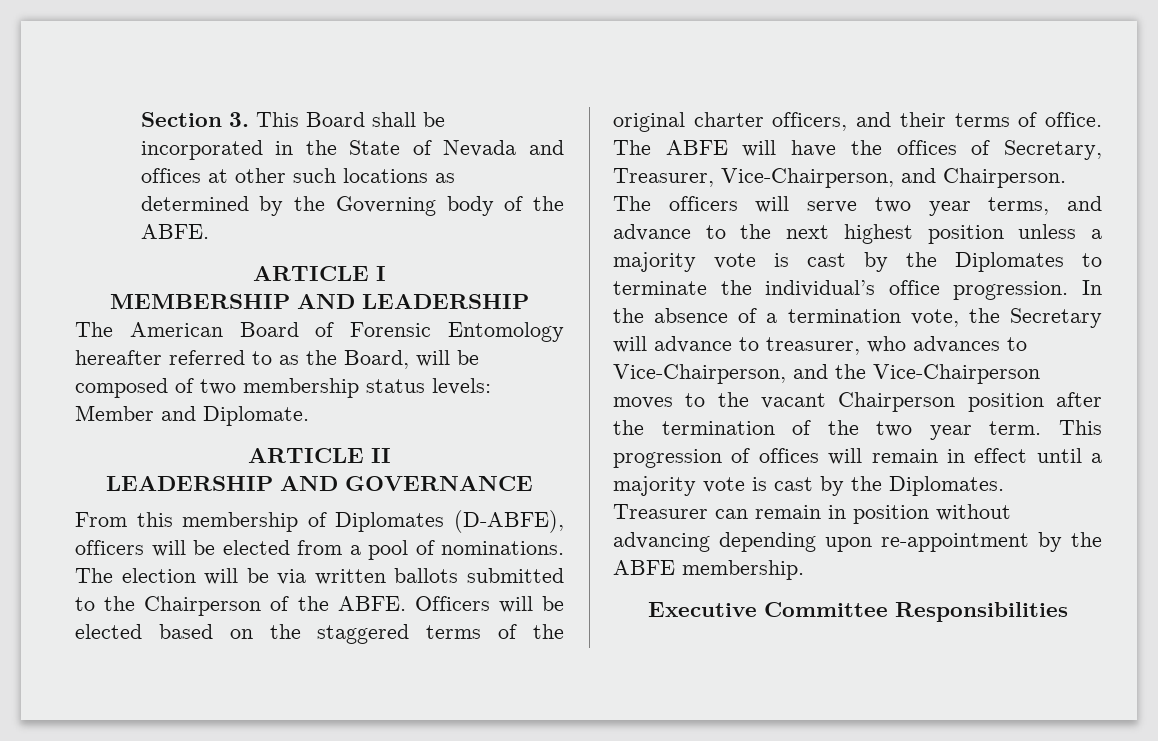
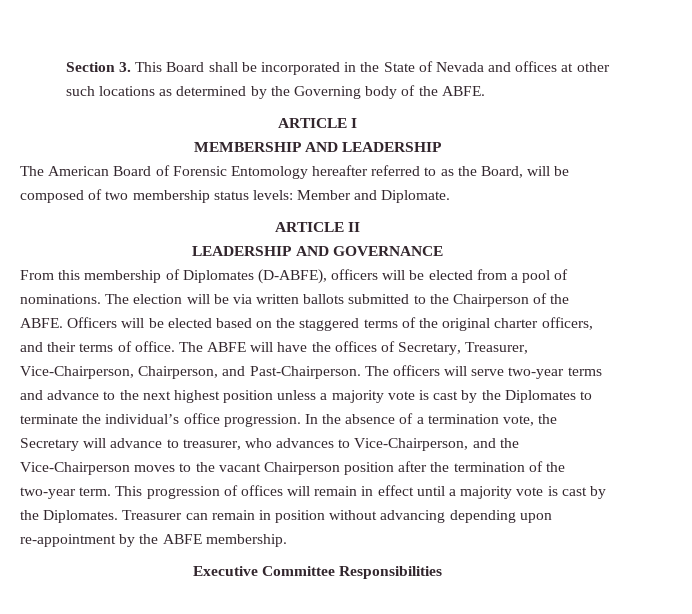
- The ABFE will have the offices of Secretary, Treasurer, Vice-Chairperson, and Chairperson.
+ The ABFE will have the offices of Secretary, Treasurer, Vice-Chairperson, Chairperson, and Past-Chairperson.
- The officers will serve two year terms, and advance to the next highest position unless a majority vote is cast by the Diplomates to terminate the individual’s office progression.
+ The officers will serve two-year terms and advance to the next highest position unless a majority vote is cast by the Diplomates to terminate the individual’s office progression.
- In the absence of a termination vote, the Secretary will advance to treasurer, who advances to Vice-Chairperson, and the Vice-Chairperson moves to the vacant Chairperson position after the termination of the two year term.
+ In the absence of a termination vote, the Secretary will advance to treasurer, who advances to Vice-Chairperson, and the Vice-Chairperson moves to the vacant Chairperson position after the termination of the two-year term.

